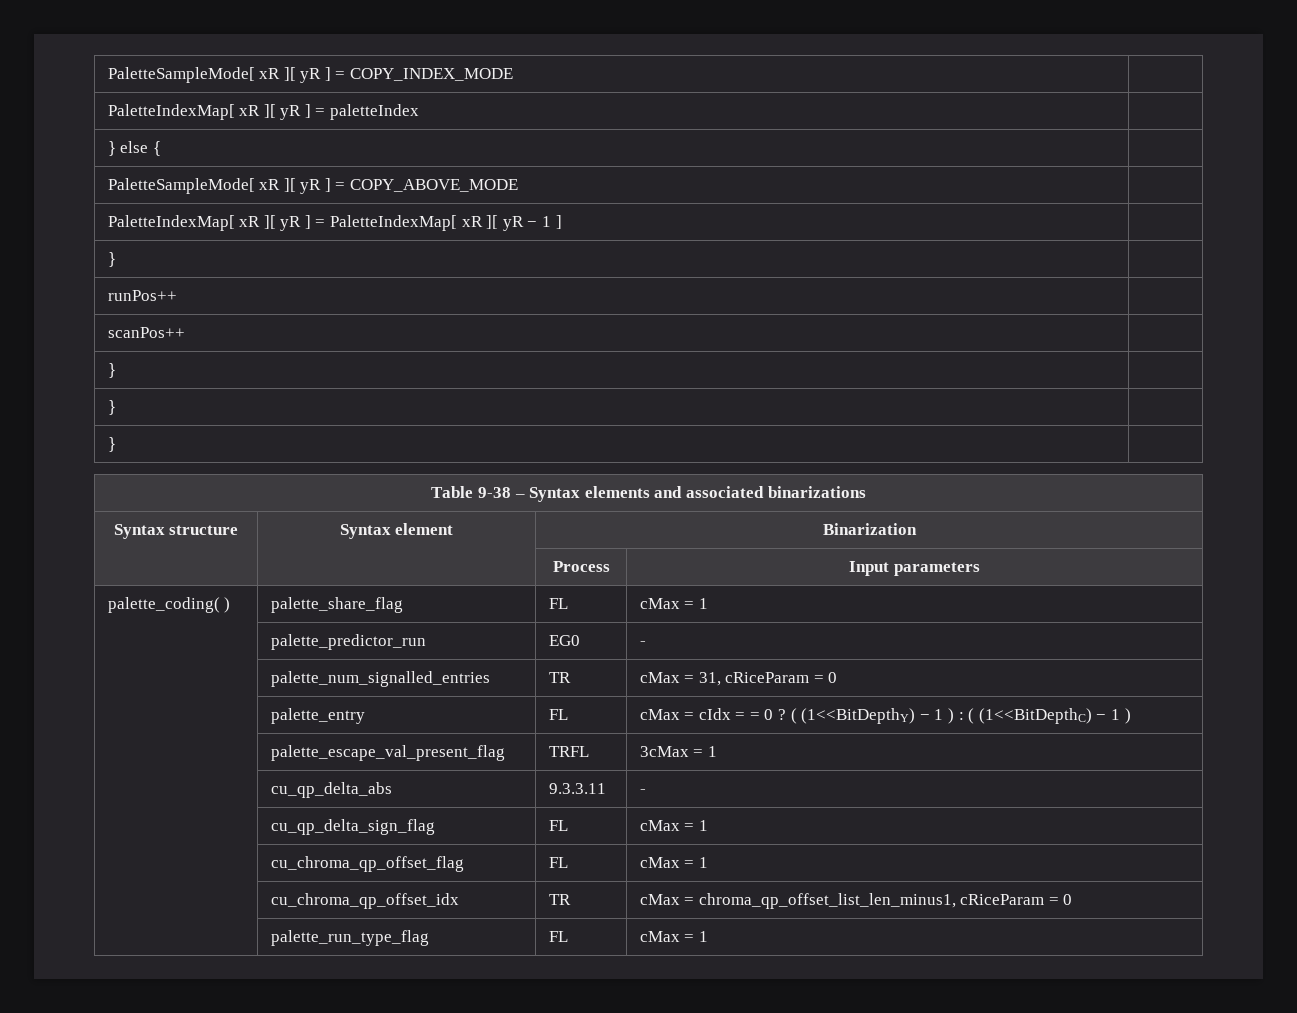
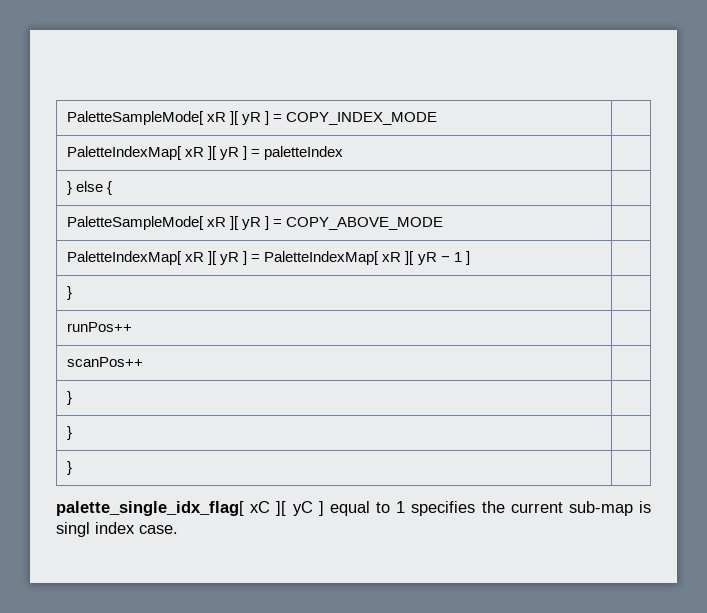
- Table 9-38 – Syntax elements and associated binarizations
- Syntax structure | Syntax element | Binarization
- | | Process | Input parameters
- palette_coding( ) | palette_share_flag | FL | cMax = 1
- | palette_predictor_run | EG0 | -
- | palette_num_signalled_entries | TR | cMax = 31, cRiceParam = 0
- | palette_entry | FL | cMax = cIdx = = 0 ? ( (1<<BitDepthY) − 1 ) : ( (1<<BitDepthC) − 1 )
- | palette_escape_val_present_flag | TRFL | 3cMax = 1
- | cu_qp_delta_abs | 9.3.3.11 | -
- | cu_qp_delta_sign_flag | FL | cMax = 1
- | cu_chroma_qp_offset_flag | FL | cMax = 1
- | cu_chroma_qp_offset_idx | TR | cMax = chroma_qp_offset_list_len_minus1, cRiceParam = 0
- | palette_run_type_flag | FL | cMax = 1
+ palette_single_idx_flag[ xC ][ yC ] equal to 1 specifies the current sub-map is singl index case.

